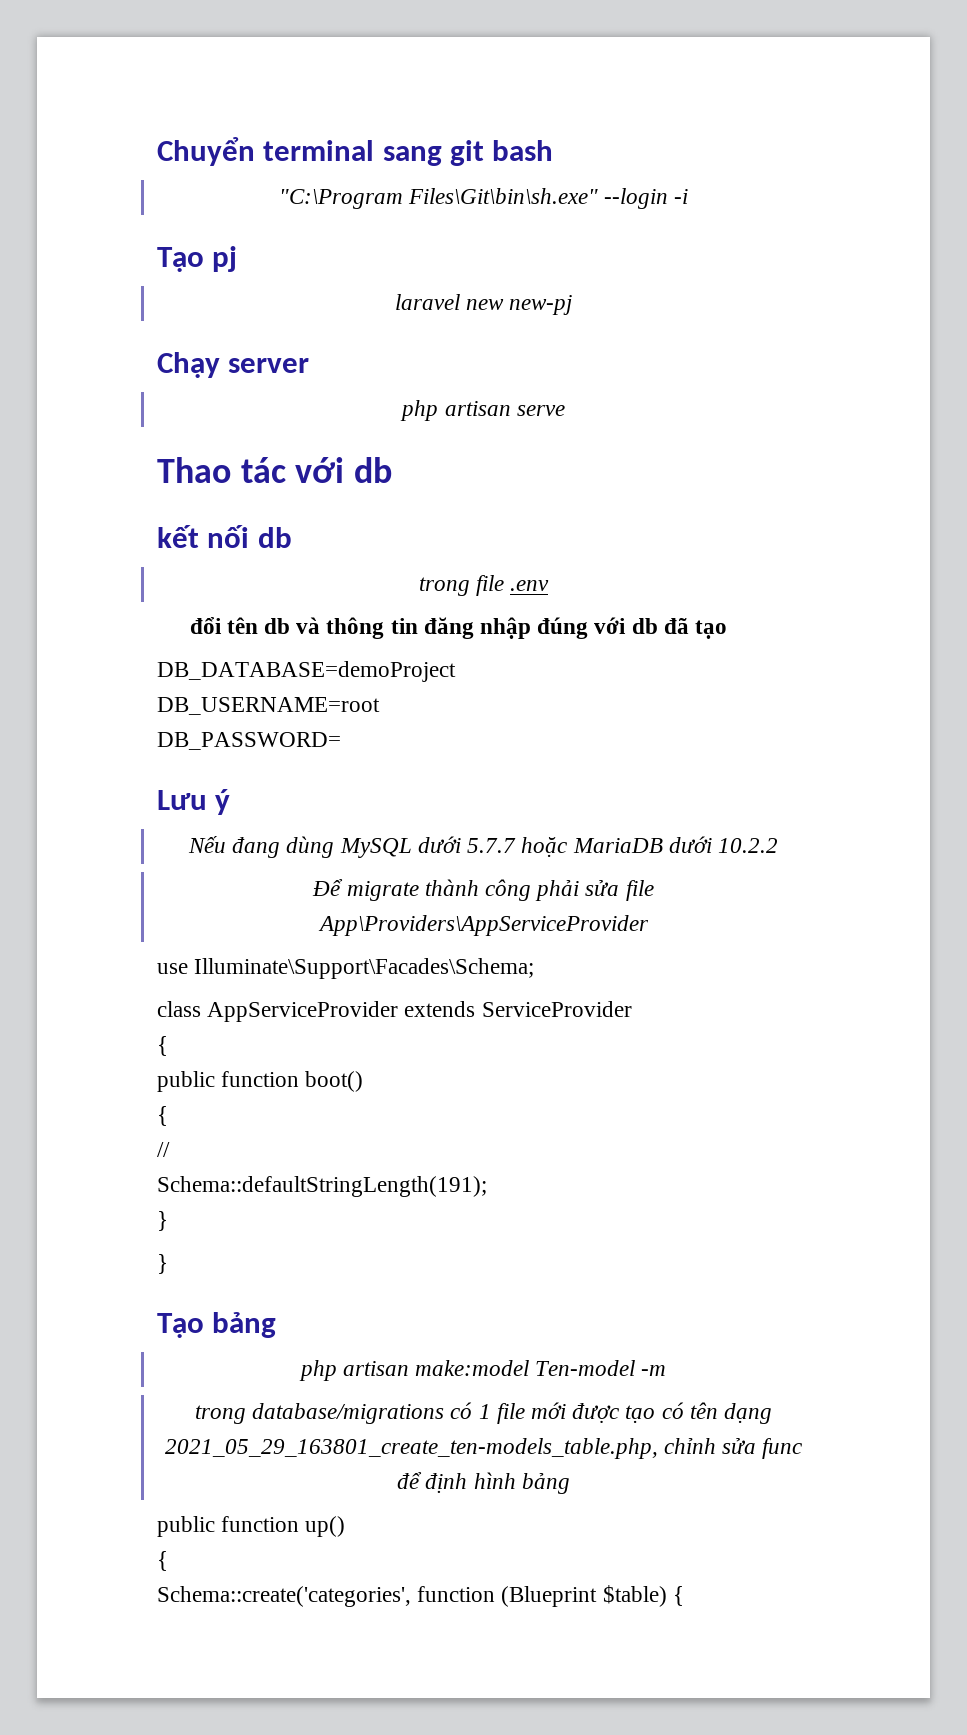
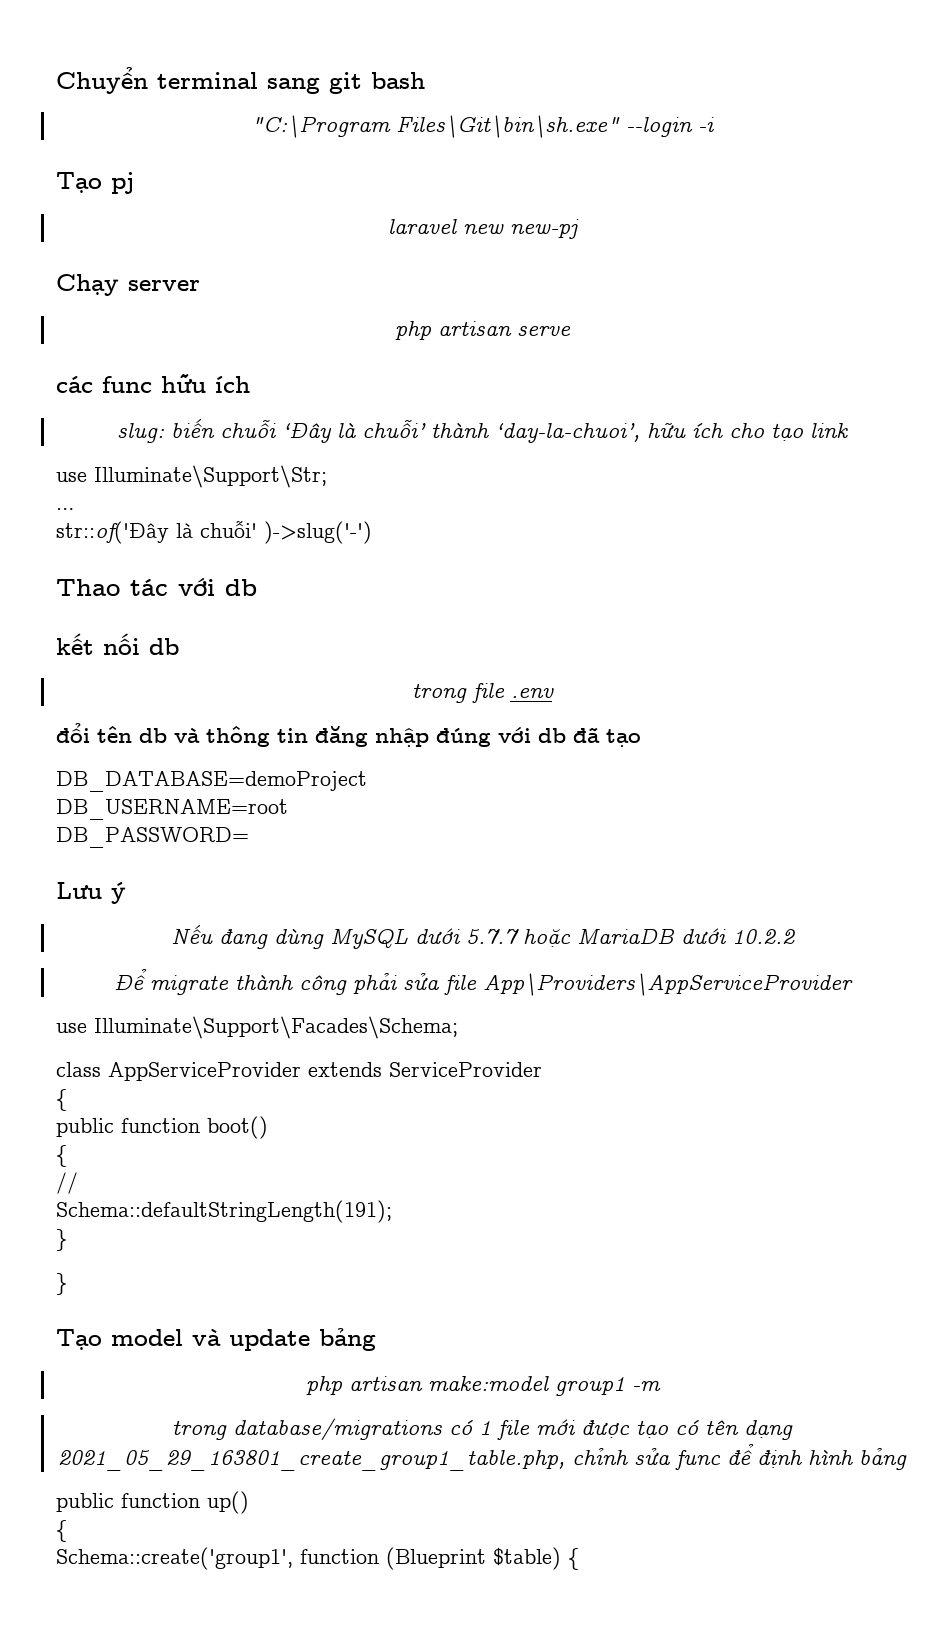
+ các func hữu ích
+ slug: biến chuỗi ‘Đây là chuỗi’ thành ‘day-la-chuoi’, hữu ích cho tạo link
+ use Illuminate\Support\Str;
+ …
+ str::of('Đây là chuỗi' )->slug('-')
- Tạo bảng
+ Tạo model và update bảng
- php artisan make:model Ten-model -m
+ php artisan make:model group1 -m
- trong database/migrations có 1 file mới được tạo có tên dạng 2021_05_29_163801_create_ten-models_table.php, chỉnh sửa func để định hình bảng
+ trong database/migrations có 1 file mới được tạo có tên dạng 2021_05_29_163801_create_group1_table.php, chỉnh sửa func để định hình bảng
- Schema::create('categories', function (Blueprint $table) {
+ Schema::create('group1', function (Blueprint $table) {

